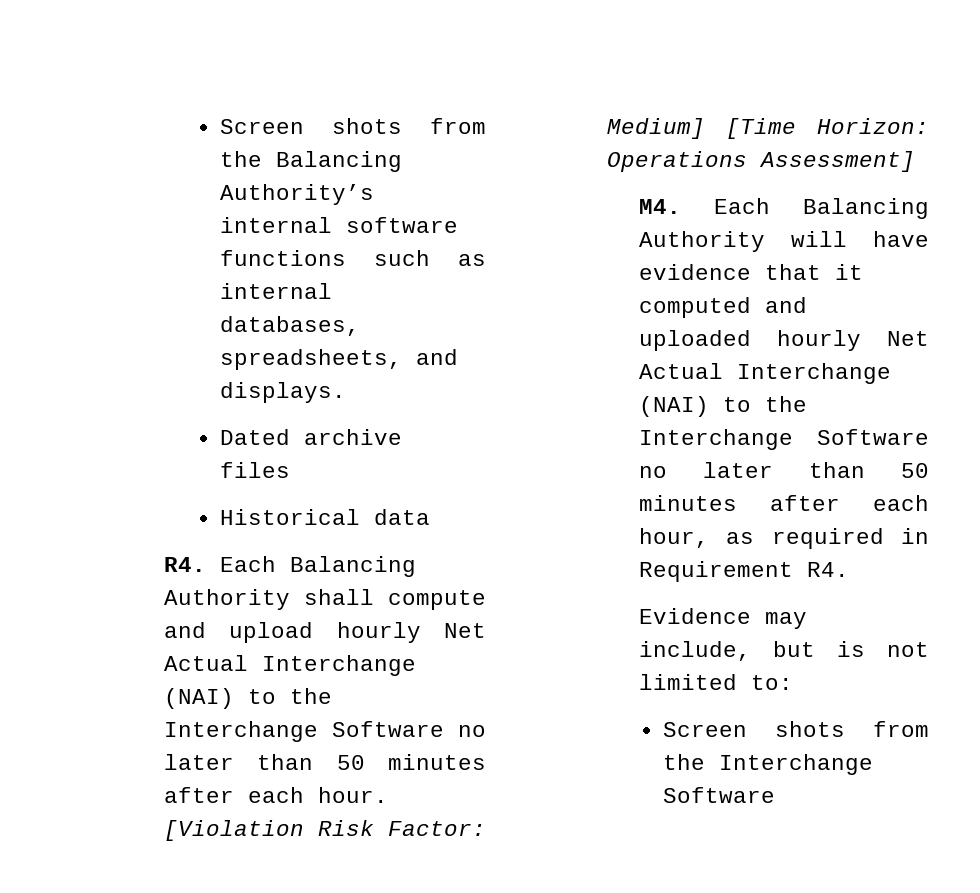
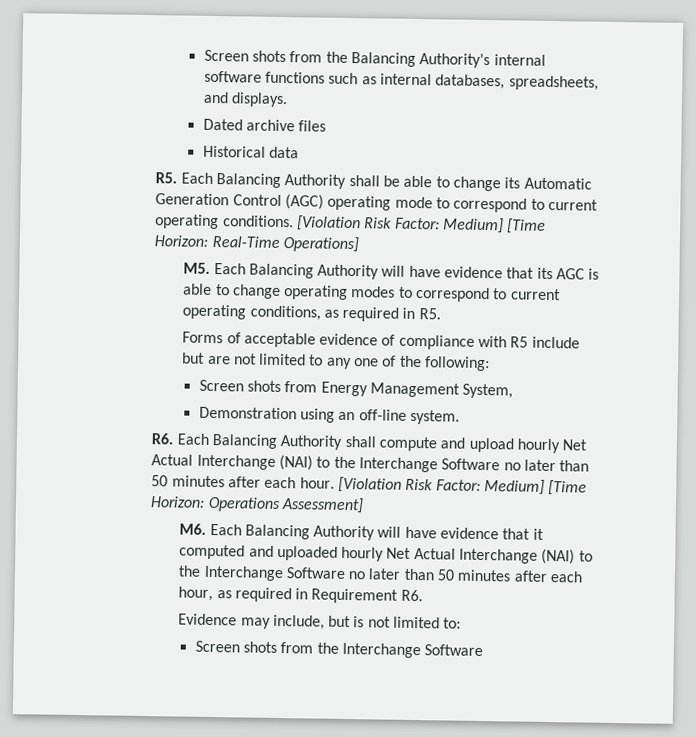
- R4. Each Balancing Authority shall compute and upload hourly Net Actual Interchange (NAI) to the Interchange Software no later than 50 minutes after each hour.
+ R5. Each Balancing Authority shall be able to change its Automatic Generation Control (AGC) operating mode to correspond to current operating conditions. [Violation Risk Factor: Medium] [Time Horizon: Real-Time Operations]
+ M5. Each Balancing Authority will have evidence that its AGC is able to change operating modes to correspond to current operating conditions, as required in R5.
+ Forms of acceptable evidence of compliance with R5 include but are not limited to any one of the following:
+ Screen shots from Energy Management System,
+ Demonstration using an off-line system.
+ R6. Each Balancing Authority shall compute and upload hourly Net Actual Interchange (NAI) to the Interchange Software no later than 50 minutes after each hour.
- M4. Each Balancing Authority will have evidence that it computed and uploaded hourly Net Actual Interchange (NAI) to the Interchange Software no later than 50 minutes after each hour, as required in Requirement R4.
+ M6. Each Balancing Authority will have evidence that it computed and uploaded hourly Net Actual Interchange (NAI) to the Interchange Software no later than 50 minutes after each hour, as required in Requirement R6.

